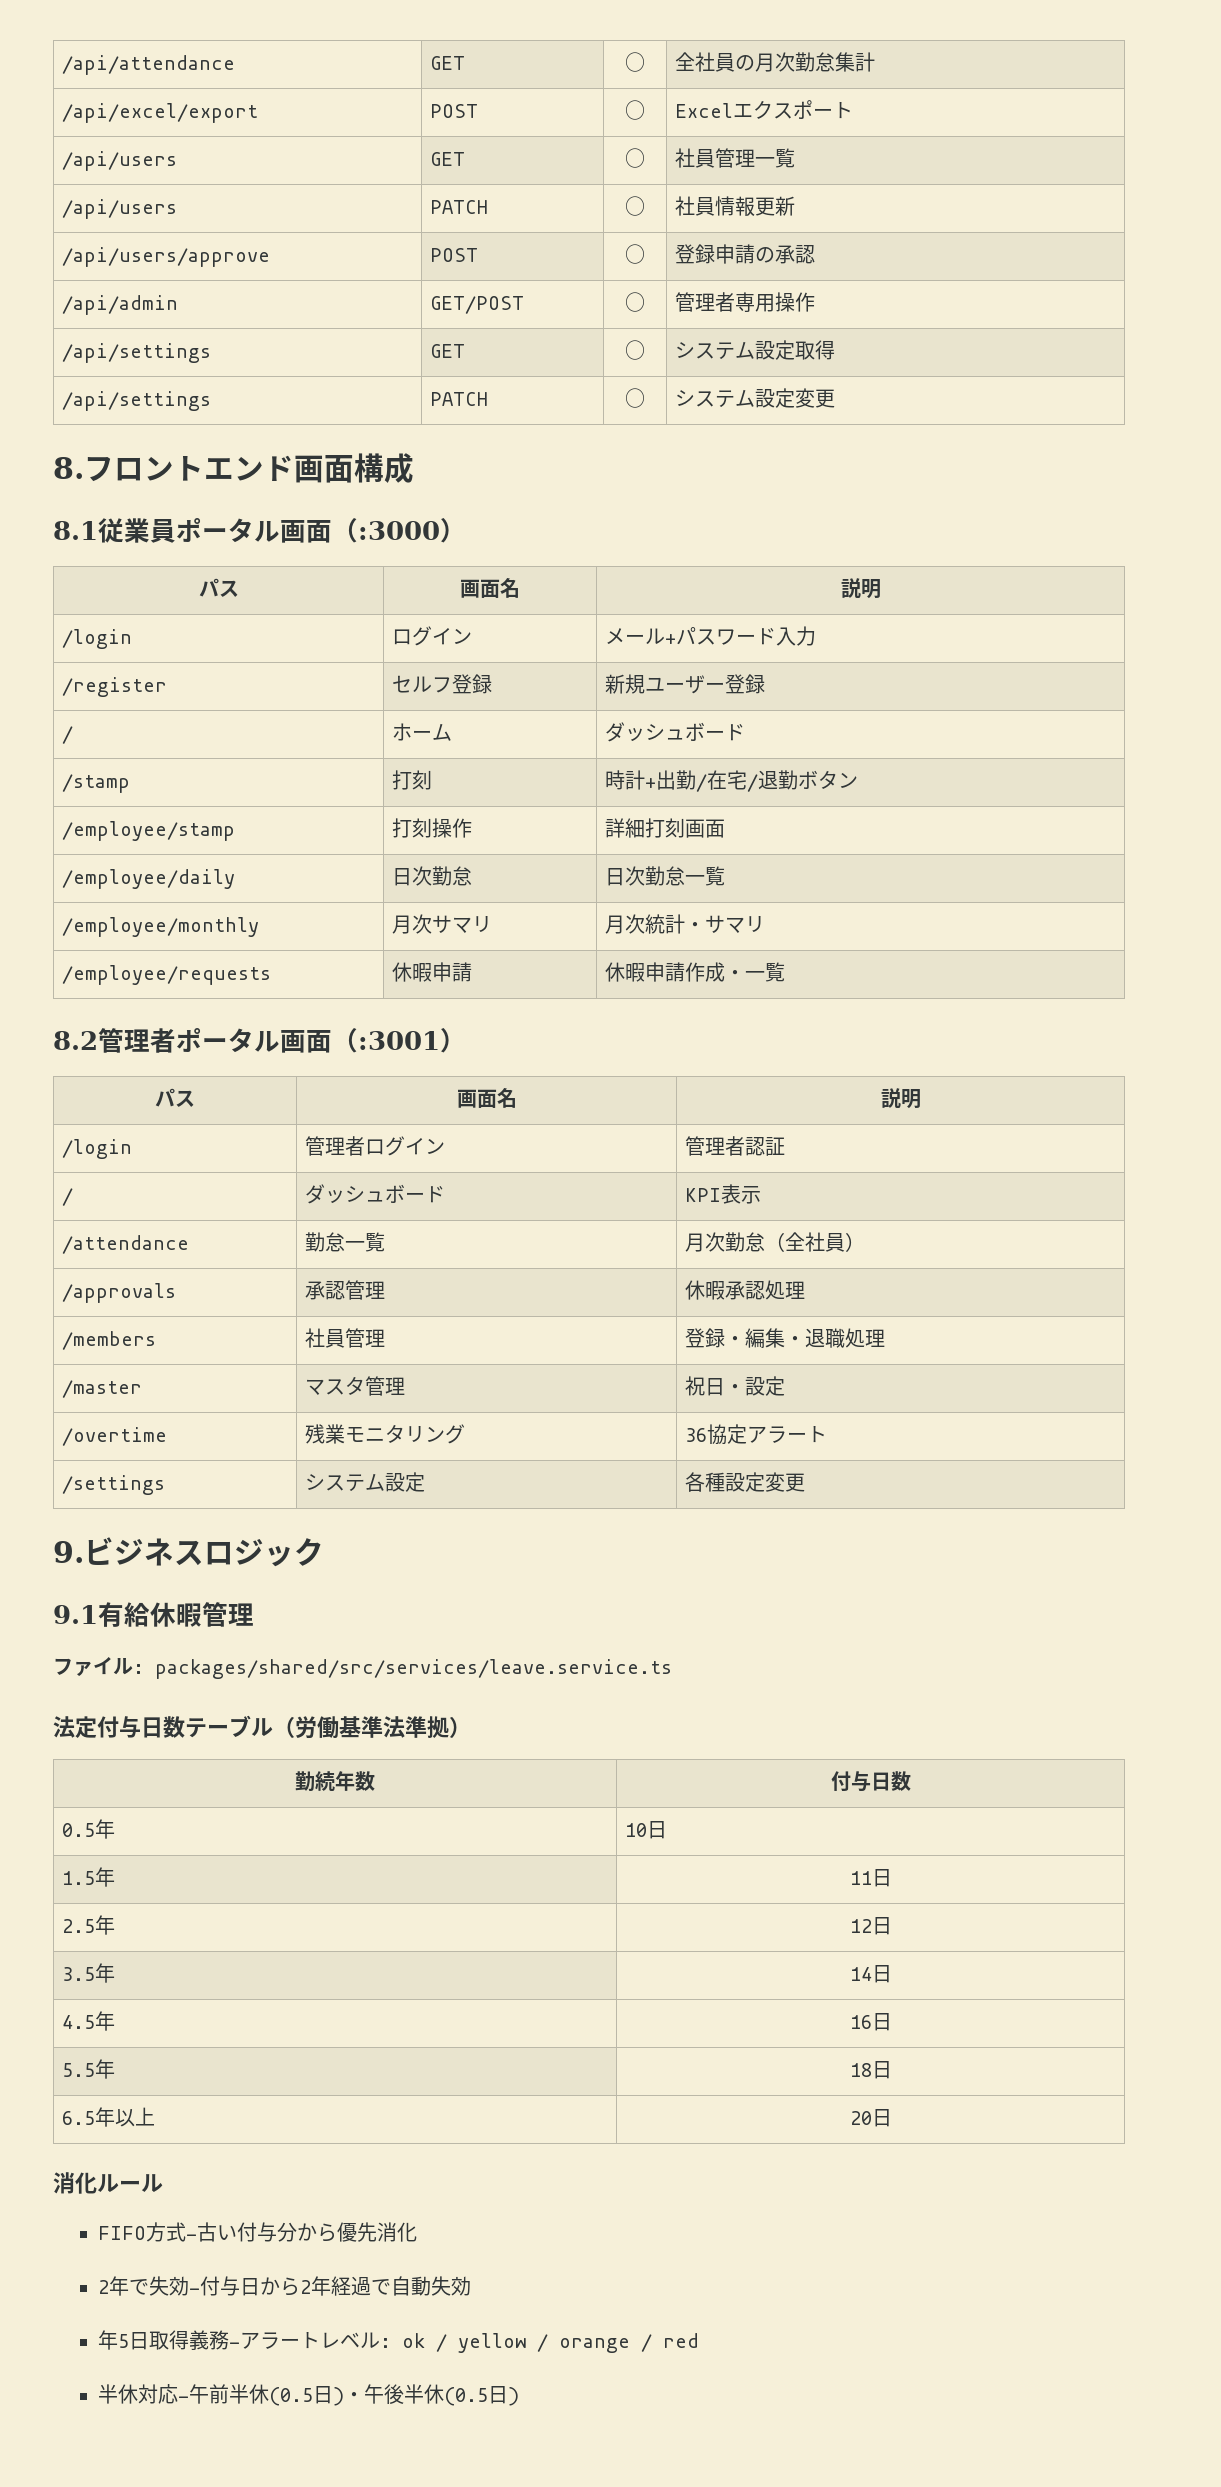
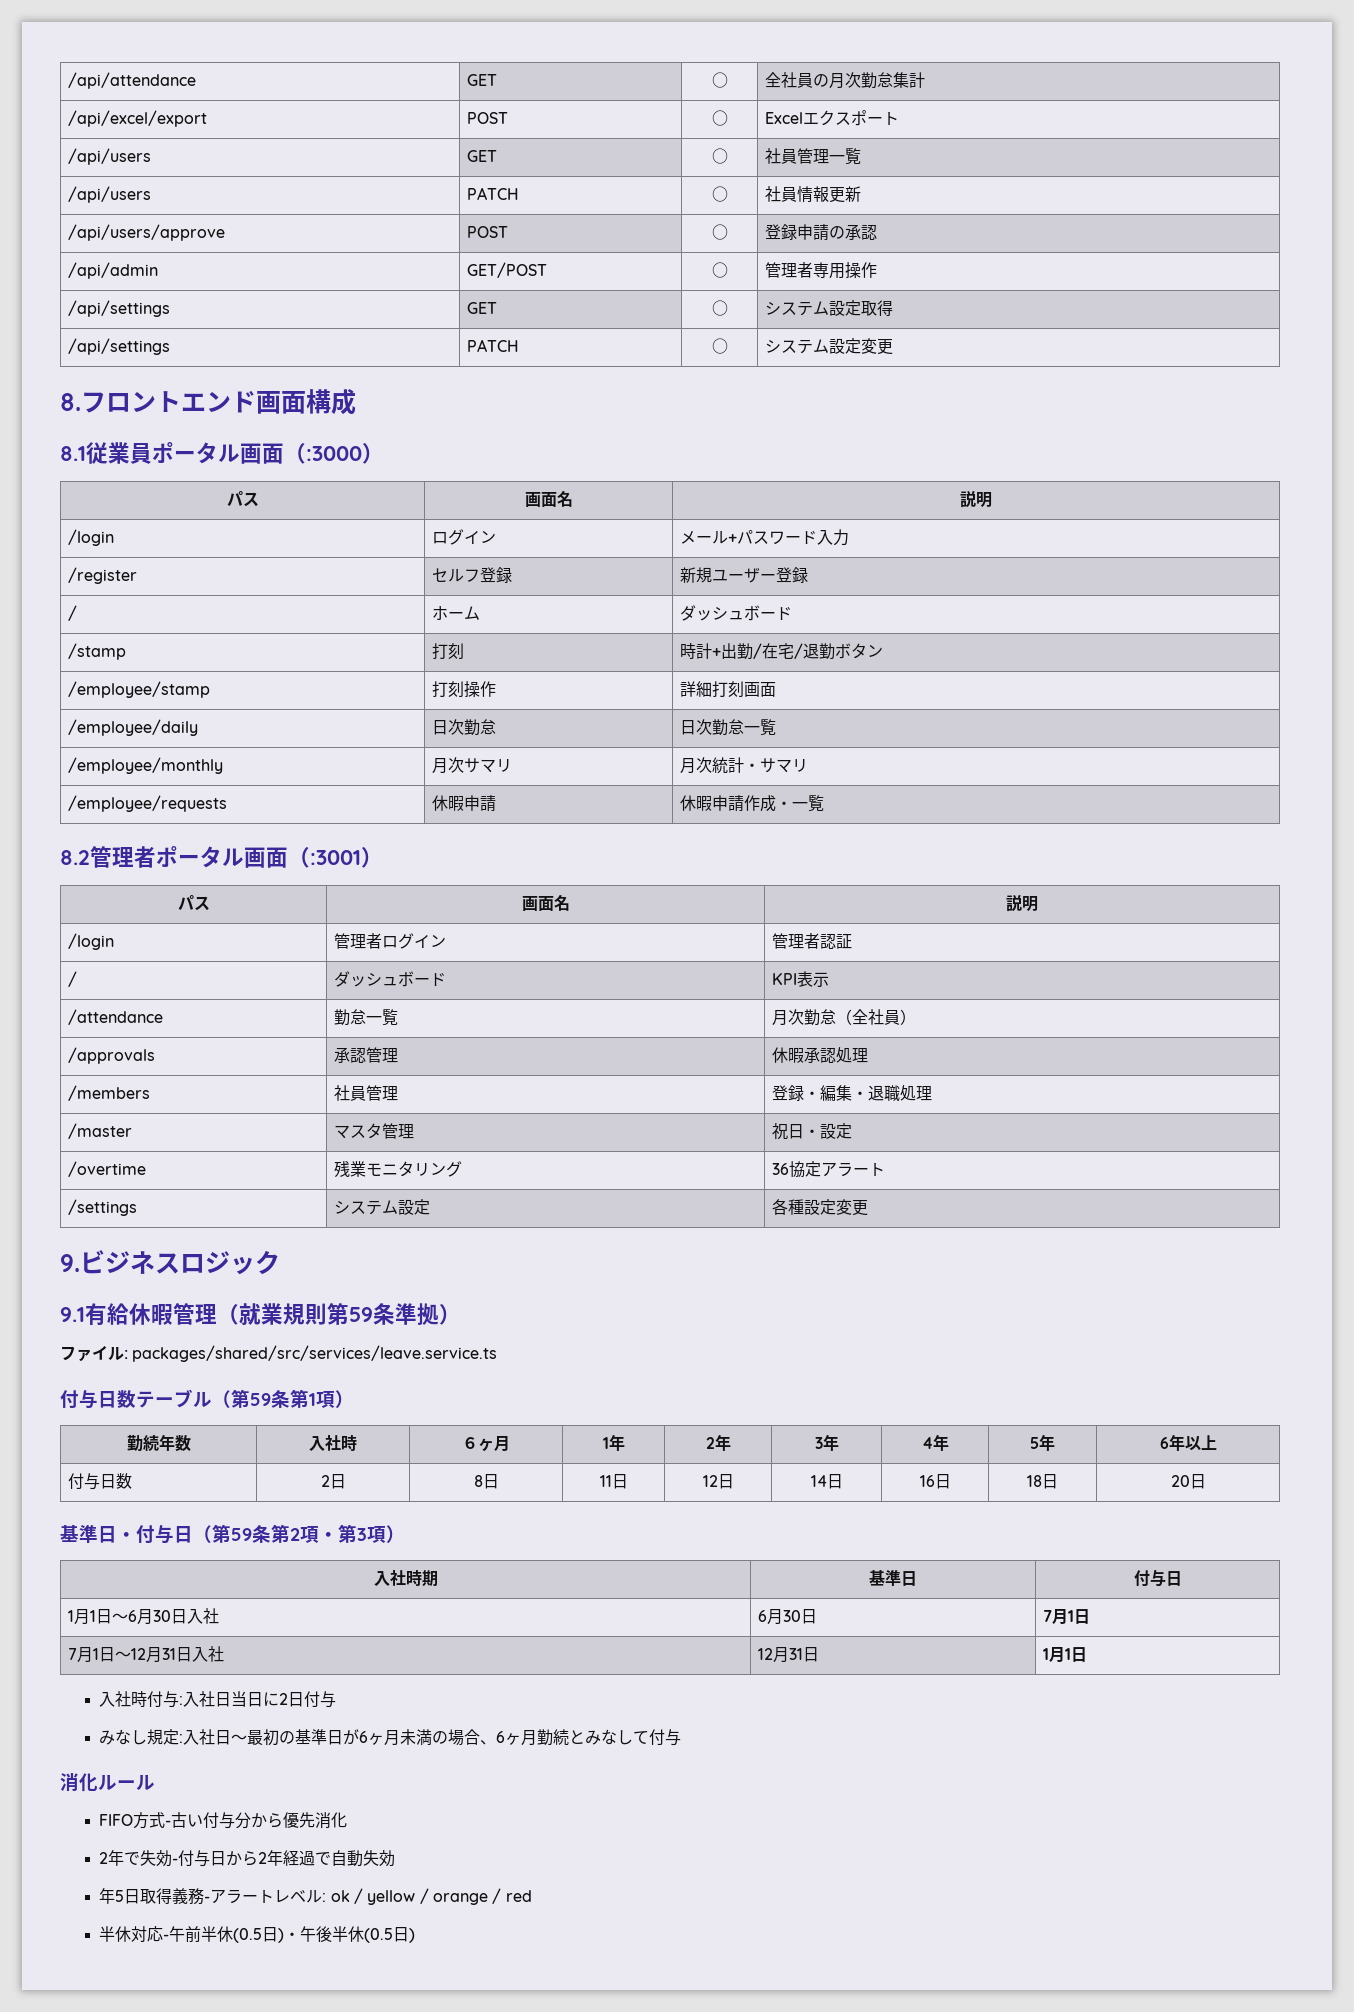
- 9.1有給休暇管理
+ 9.1有給休暇管理（就業規則第59条準拠）
- 法定付与日数テーブル（労働基準法準拠）
+ 付与日数テーブル（第59条第1項）
- 勤続年数 | 付与日数
- 0.5年 | 10日
- 1.5年 | 11日
- 2.5年 | 12日
- 3.5年 | 14日
- 4.5年 | 16日
- 5.5年 | 18日
- 6.5年以上 | 20日
+ 勤続年数 | 入社時 | ６ヶ月 | 1年 | 2年 | 3年 | 4年 | 5年 | 6年以上
+ 付与日数 | 2日 | 8日 | 11日 | 12日 | 14日 | 16日 | 18日 | 20日
+ 基準日・付与日（第59条第2項・第3項）
+ 入社時期 | 基準日 | 付与日
+ 1月1日〜6月30日入社 | 6月30日 | 7月1日
+ 7月1日〜12月31日入社 | 12月31日 | 1月1日
+ 入社時付与:入社日当日に2日付与
+ みなし規定:入社日〜最初の基準日が6ヶ月未満の場合、6ヶ月勤続とみなして付与

